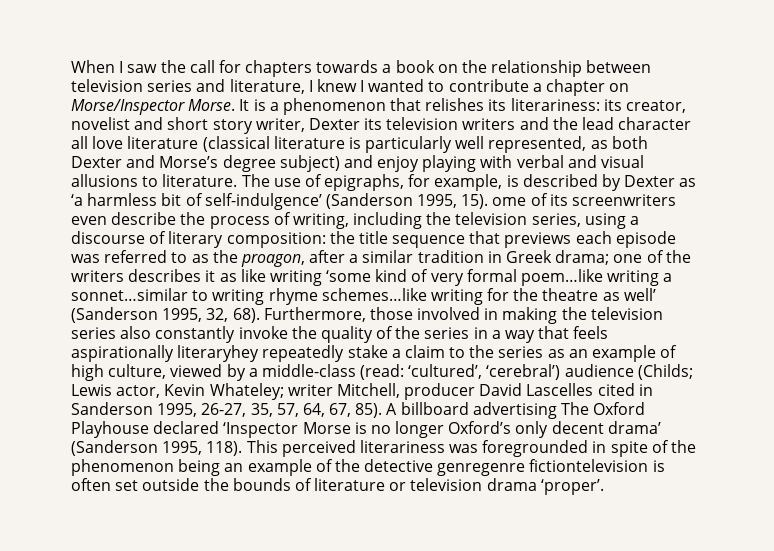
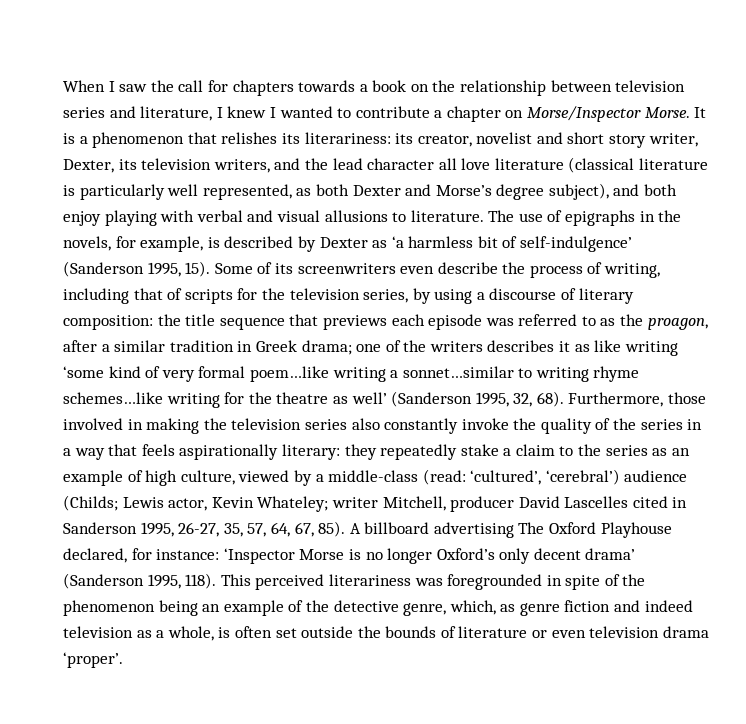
- It is a phenomenon that relishes its literariness: its creator, novelist and short story writer, Dexter its television writers and the lead character all love literature (classical literature is particularly well represented, as both Dexter and Morse’s degree subject) and enjoy playing with verbal and visual allusions to literature.
+ It is a phenomenon that relishes its literariness: its creator, novelist and short story writer, Dexter, its television writers, and the lead character all love literature (classical literature is particularly well represented, as both Dexter and Morse’s degree subject), and both enjoy playing with verbal and visual allusions to literature.
- The use of epigraphs, for example, is described by Dexter as ‘a harmless bit of self-indulgence’ (Sanderson 1995, 15). ome of its screenwriters even describe the process of writing, including the television series, using a discourse of literary composition:
+ The use of epigraphs in the novels, for example, is described by Dexter as ‘a harmless bit of self-indulgence’ (Sanderson 1995, 15). Some of its screenwriters even describe the process of writing, including that of scripts for the television series, by using a discourse of literary composition:
- Furthermore, those involved in making the television series also constantly invoke the quality of the series in a way that feels aspirationally literaryhey repeatedly stake a claim to the series as an example of high culture, viewed by a middle-class (read:
+ Furthermore, those involved in making the television series also constantly invoke the quality of the series in a way that feels aspirationally literary: they repeatedly stake a claim to the series as an example of high culture, viewed by a middle-class (read:
- A billboard advertising The Oxford Playhouse declared ‘Inspector Morse is no longer Oxford’s only decent drama’ (Sanderson 1995, 118).
+ A billboard advertising The Oxford Playhouse declared, for instance: ‘Inspector Morse is no longer Oxford’s only decent drama’ (Sanderson 1995, 118).
- This perceived literariness was foregrounded in spite of the phenomenon being an example of the detective genregenre fictiontelevision is often set outside the bounds of literature or television drama ‘proper’.
+ This perceived literariness was foregrounded in spite of the phenomenon being an example of the detective genre, which, as genre fiction and indeed television as a whole, is often set outside the bounds of literature or even television drama ‘proper’.

